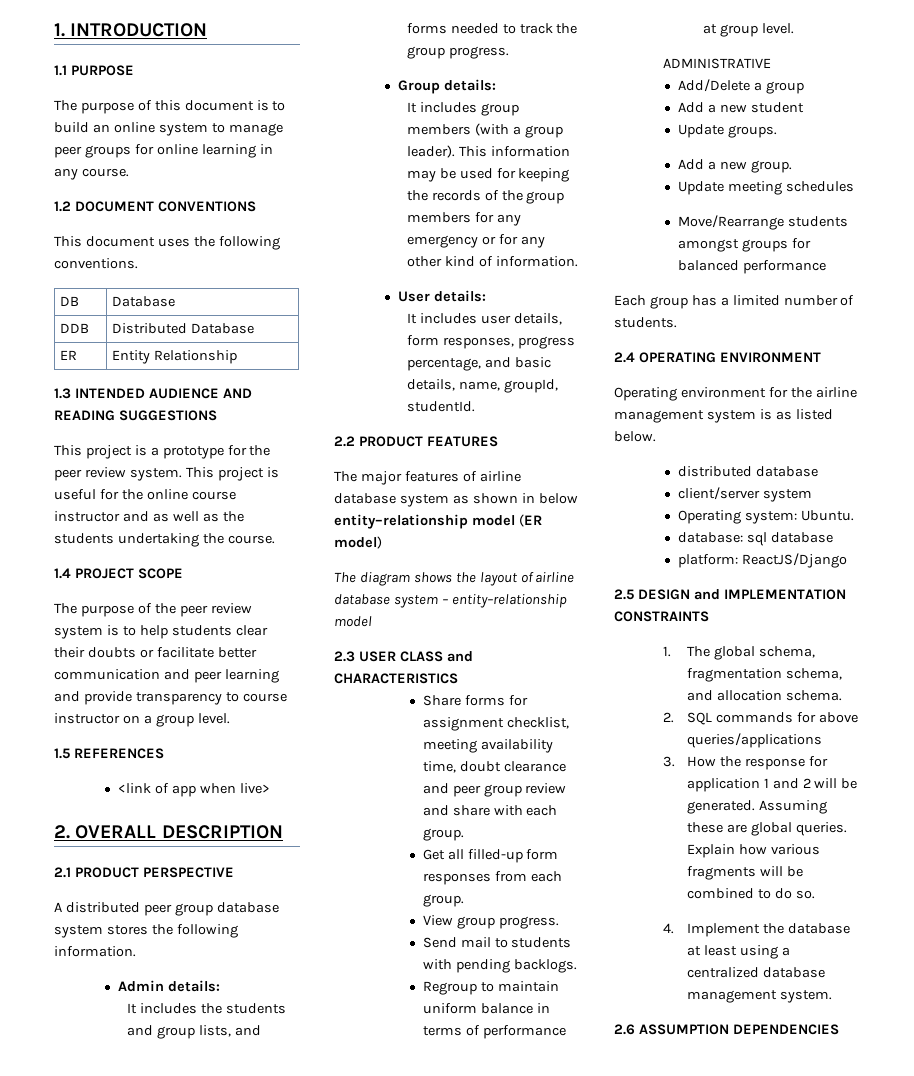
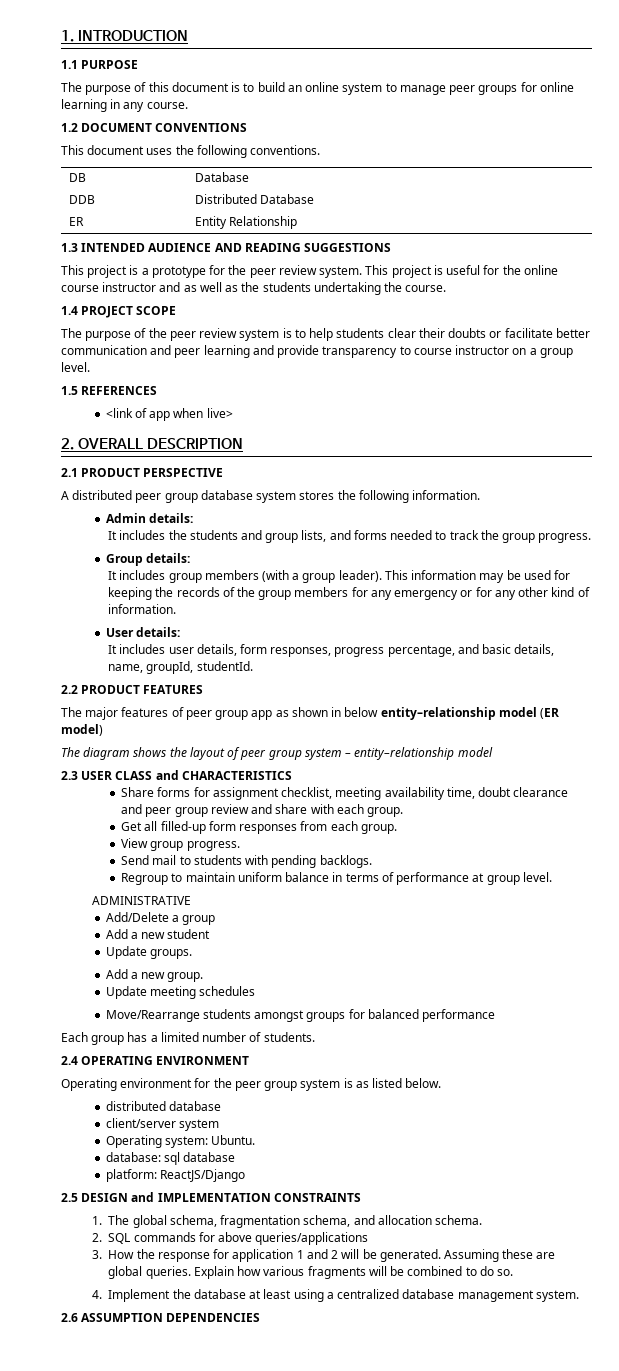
- The major features of airline database system as shown in below entity–relationship model (ER model)
+ The major features of peer group app as shown in below entity–relationship model (ER model)
- The diagram shows the layout of airline database system – entity–relationship model
+ The diagram shows the layout of peer group system – entity–relationship model
- Operating environment for the airline management system is as listed below.
+ Operating environment for the peer group system is as listed below.

